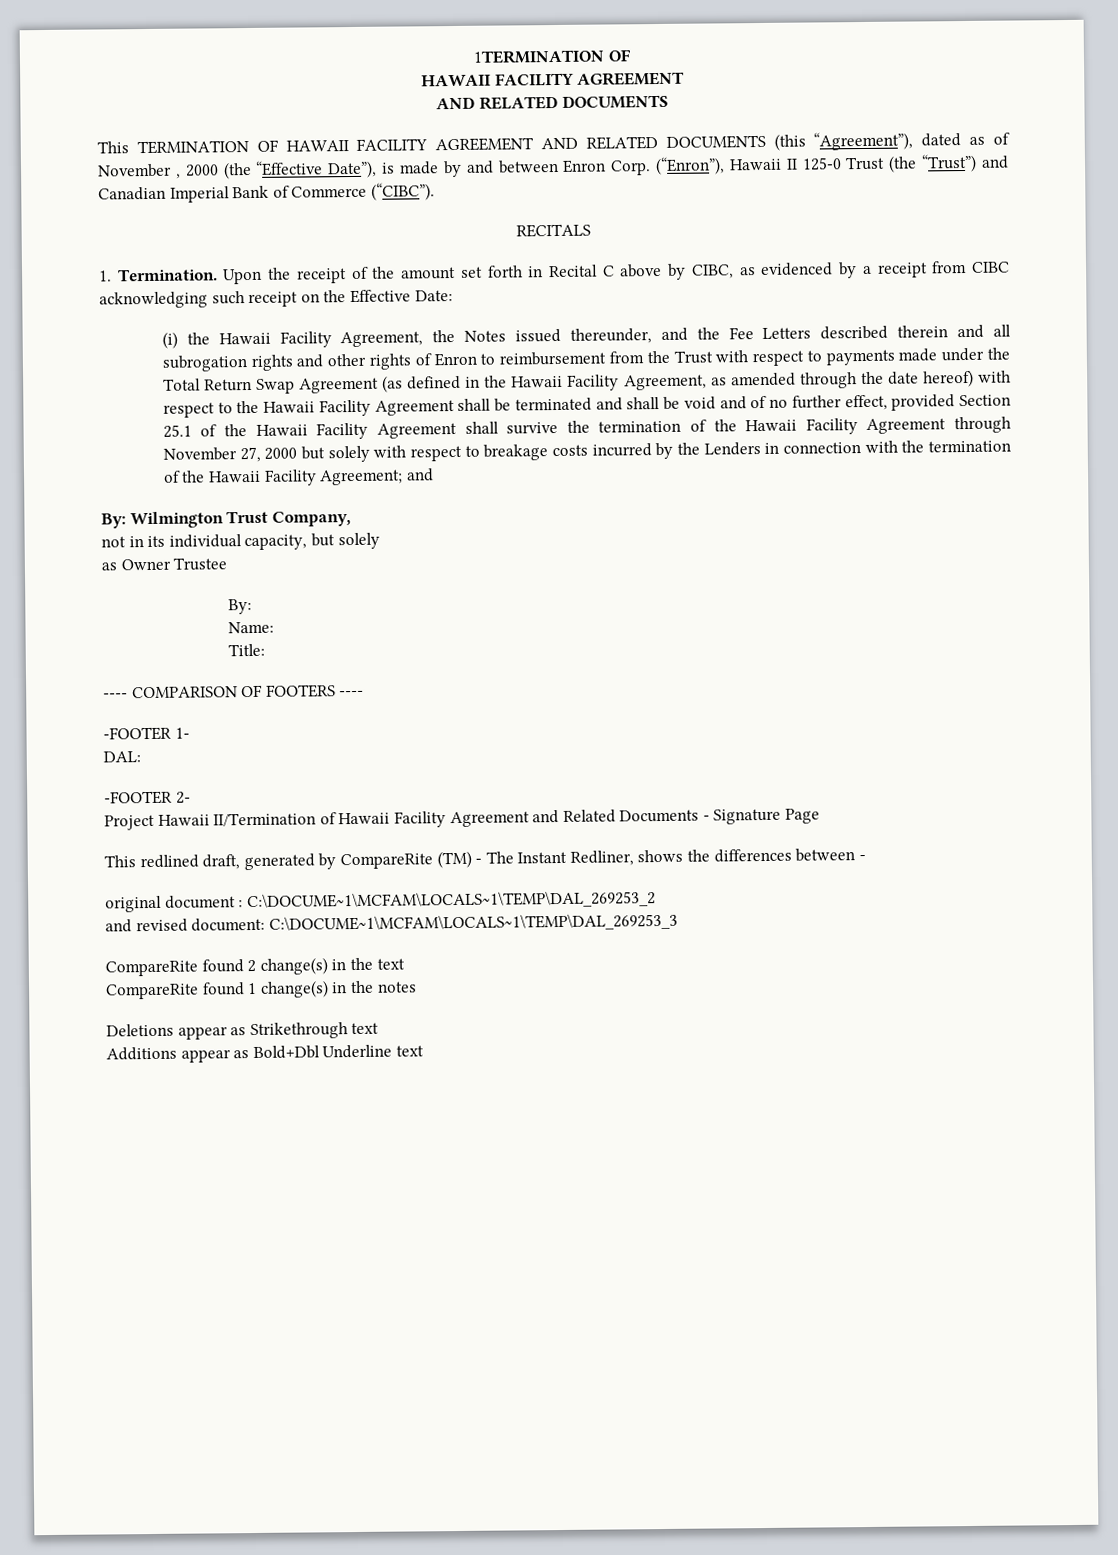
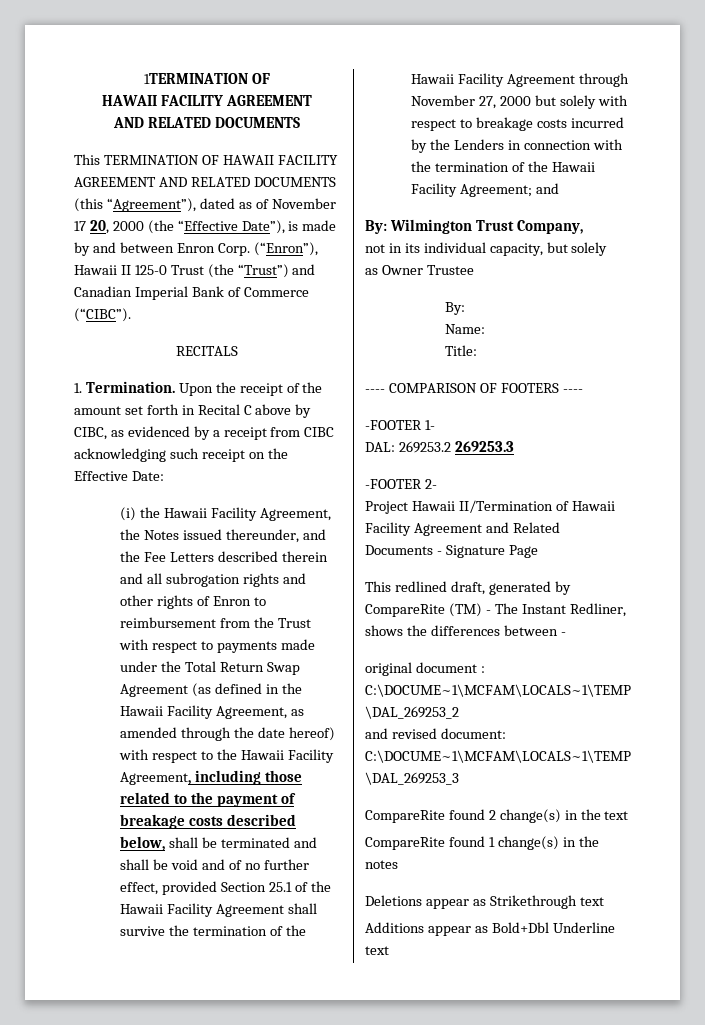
- This TERMINATION OF HAWAII FACILITY AGREEMENT AND RELATED DOCUMENTS (this “Agreement”), dated as of November , 2000 (the “Effective Date”), is made by and between Enron Corp.
+ This TERMINATION OF HAWAII FACILITY AGREEMENT AND RELATED DOCUMENTS (this “Agreement”), dated as of November 17 20, 2000 (the “Effective Date”), is made by and between Enron Corp.
- (i) the Hawaii Facility Agreement, the Notes issued thereunder, and the Fee Letters described therein and all subrogation rights and other rights of Enron to reimbursement from the Trust with respect to payments made under the Total Return Swap Agreement (as defined in the Hawaii Facility Agreement, as amended through the date hereof) with respect to the Hawaii Facility Agreement shall be terminated and shall be void and of no further effect, provided Section 25.1 of the Hawaii Facility Agreement shall survive the termination of the Hawaii Facility Agreement through November 27, 2000 but solely with respect to breakage costs incurred by the Lenders in connection with the termination of the Hawaii Facility Agreement;
+ (i) the Hawaii Facility Agreement, the Notes issued thereunder, and the Fee Letters described therein and all subrogation rights and other rights of Enron to reimbursement from the Trust with respect to payments made under the Total Return Swap Agreement (as defined in the Hawaii Facility Agreement, as amended through the date hereof) with respect to the Hawaii Facility Agreement, including those related to the payment of breakage costs described below, shall be terminated and shall be void and of no further effect, provided Section 25.1 of the Hawaii Facility Agreement shall survive the termination of the Hawaii Facility Agreement through November 27, 2000 but solely with respect to breakage costs incurred by the Lenders in connection with the termination of the Hawaii Facility Agreement;
- DAL:
+ DAL: 269253.2 269253.3

